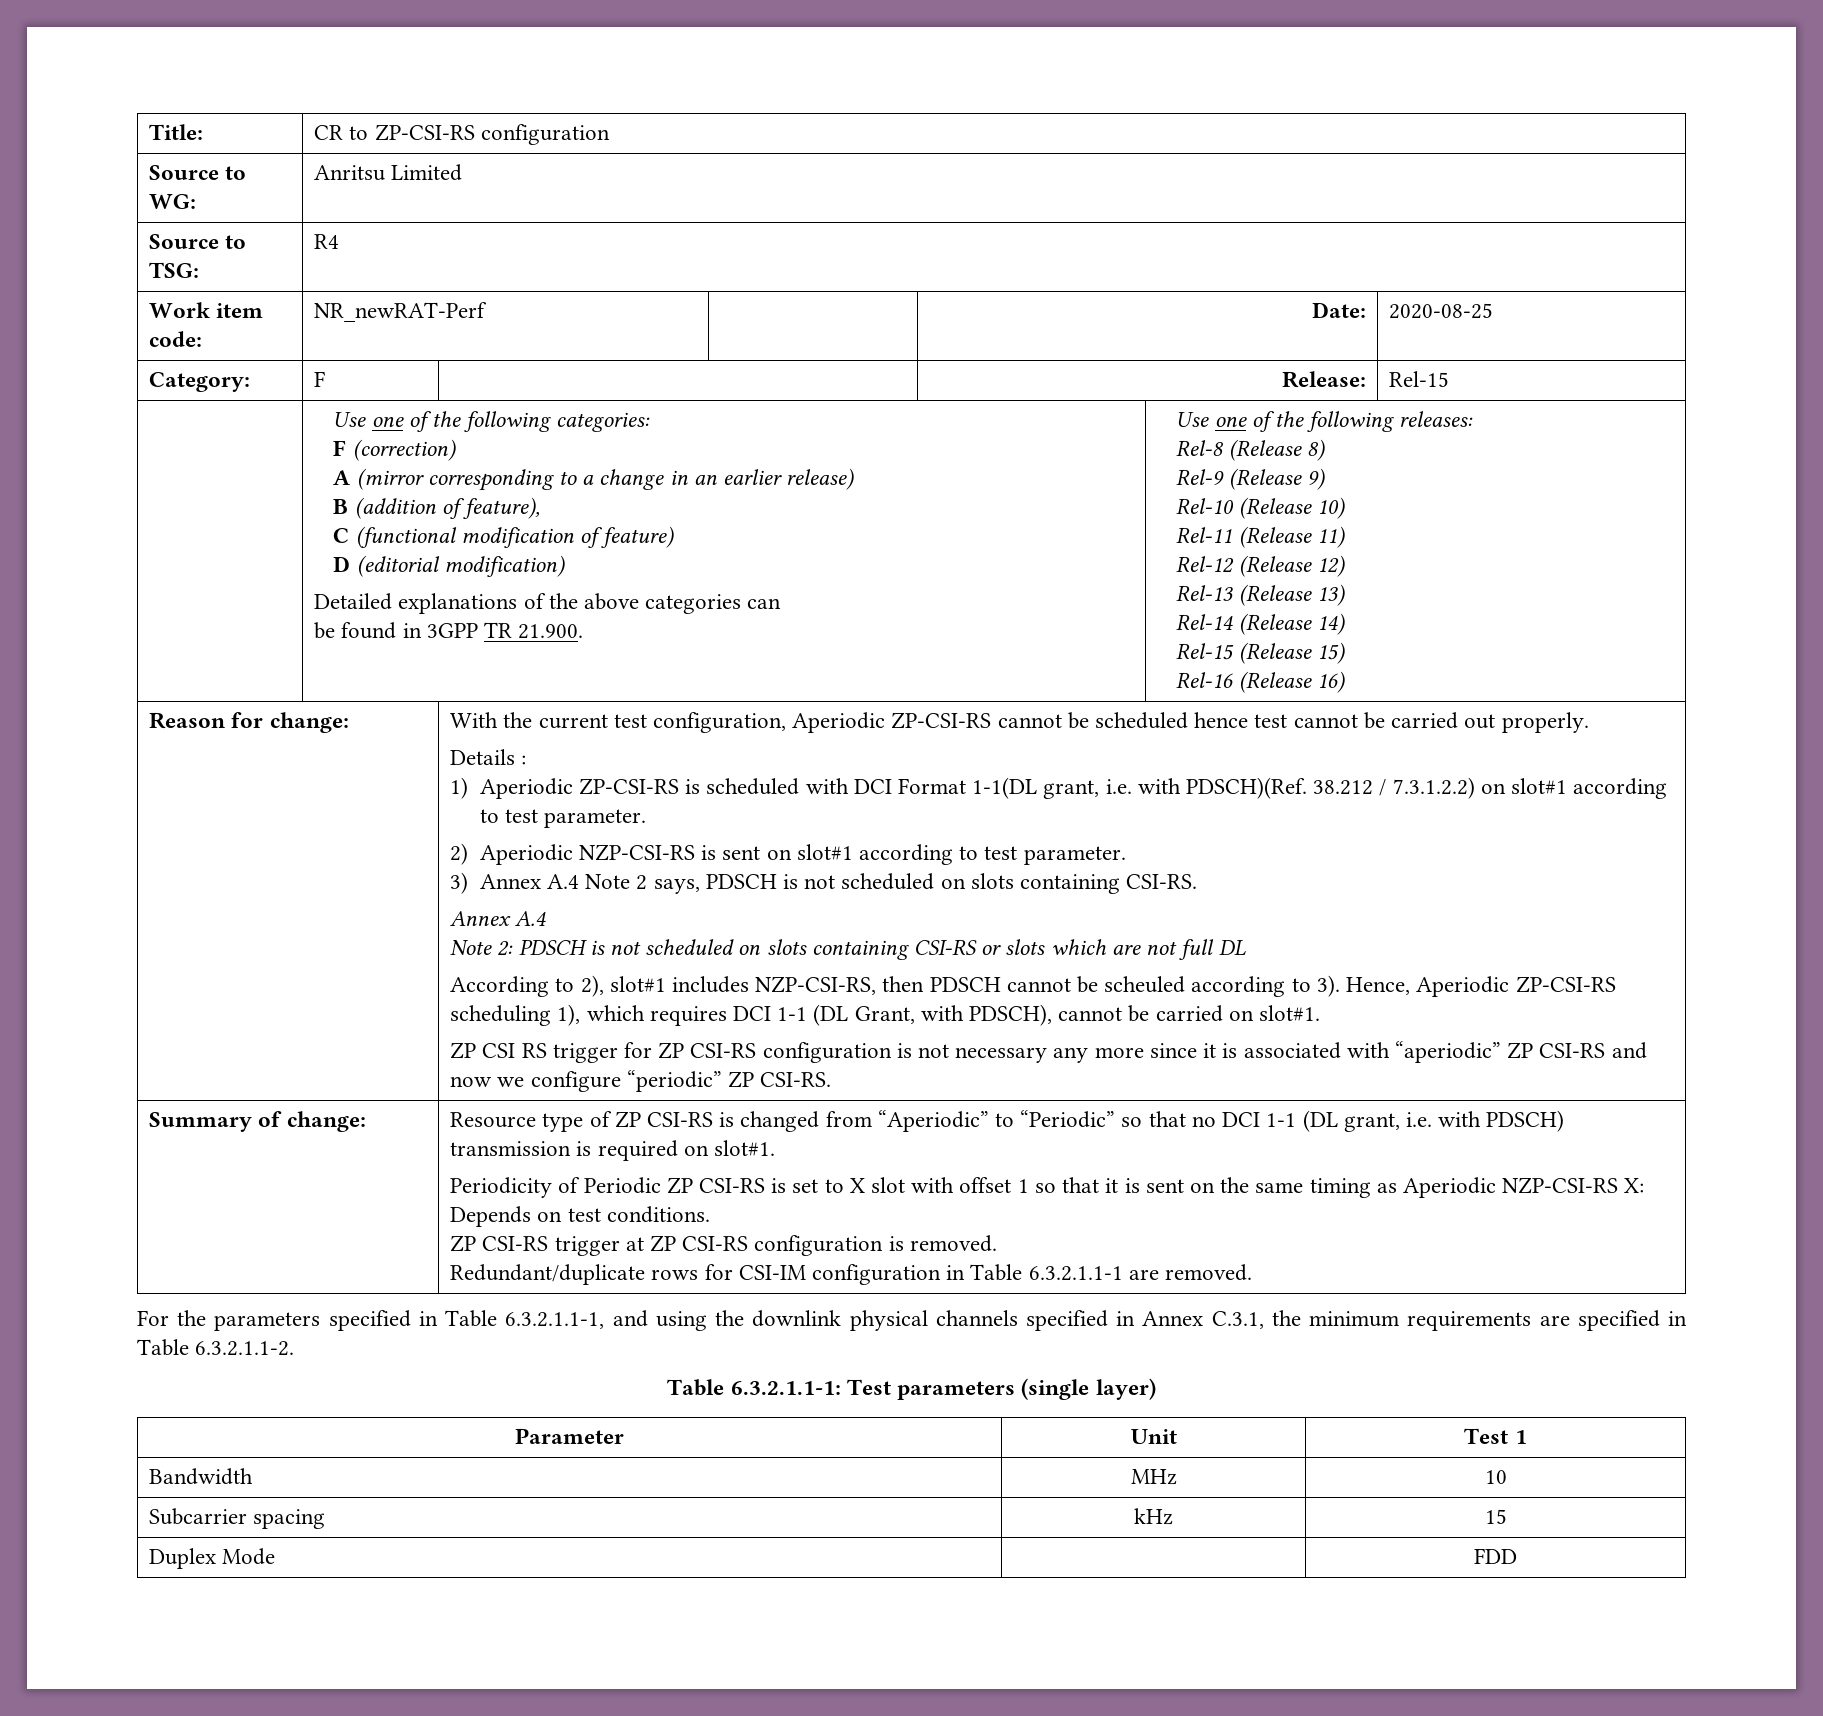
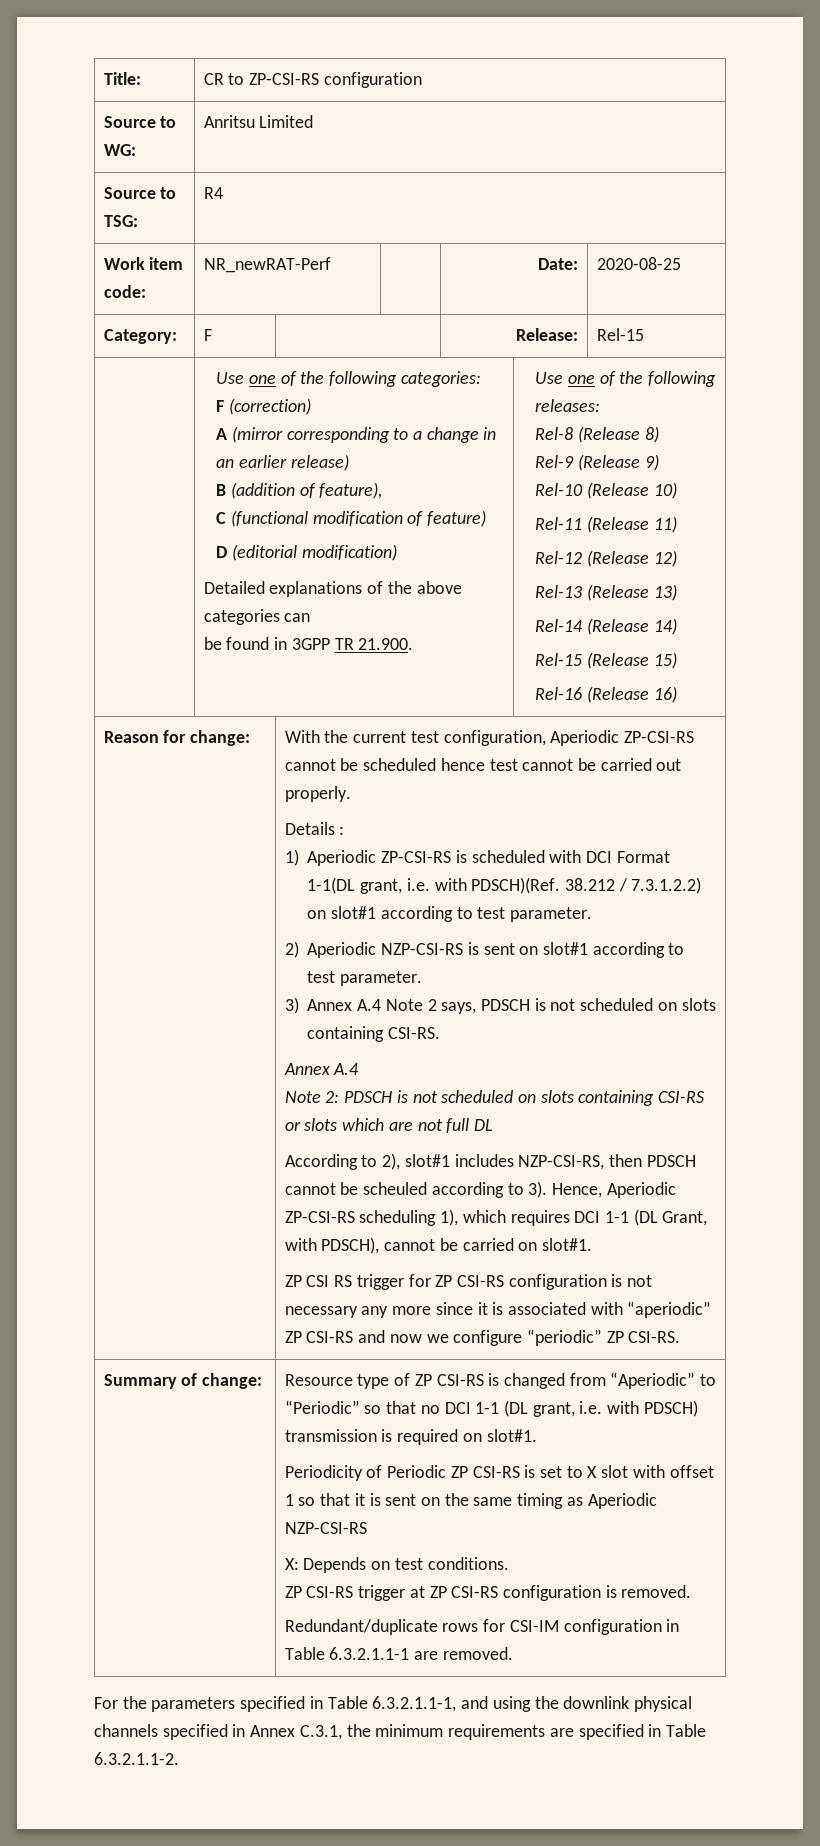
- Periodicity of Periodic ZP CSI-RS is set to X slot with offset 1 so that it is sent on the same timing as Aperiodic NZP-CSI-RS X: Depends on test conditions.
+ Periodicity of Periodic ZP CSI-RS is set to X slot with offset 1 so that it is sent on the same timing as Aperiodic NZP-CSI-RS
+ X: Depends on test conditions.
- Table 6.3.2.1.1-1: Test parameters (single layer)
- Parameter | Unit | Test 1
- Bandwidth | MHz | 10
- Subcarrier spacing | kHz | 15
- Duplex Mode | | FDD

